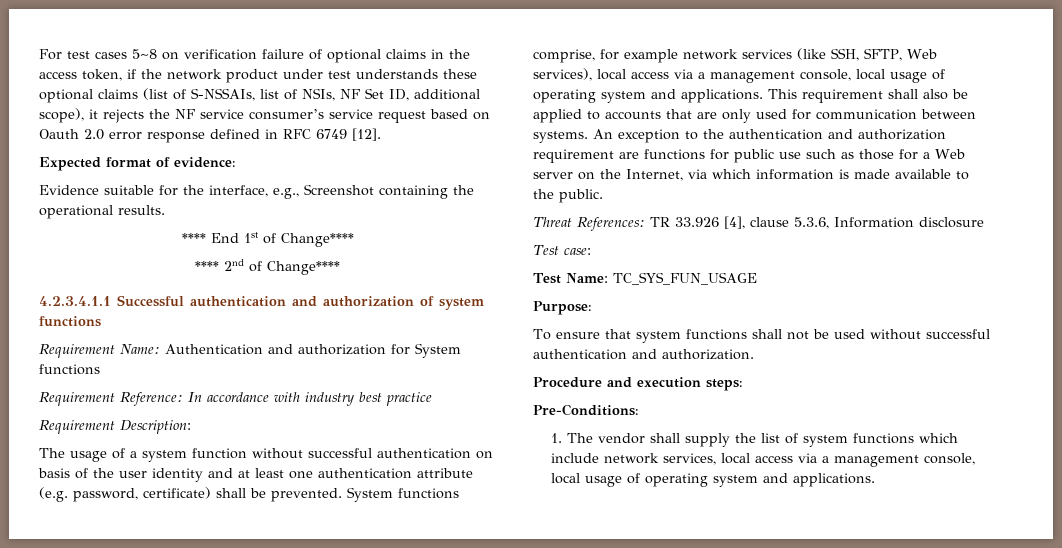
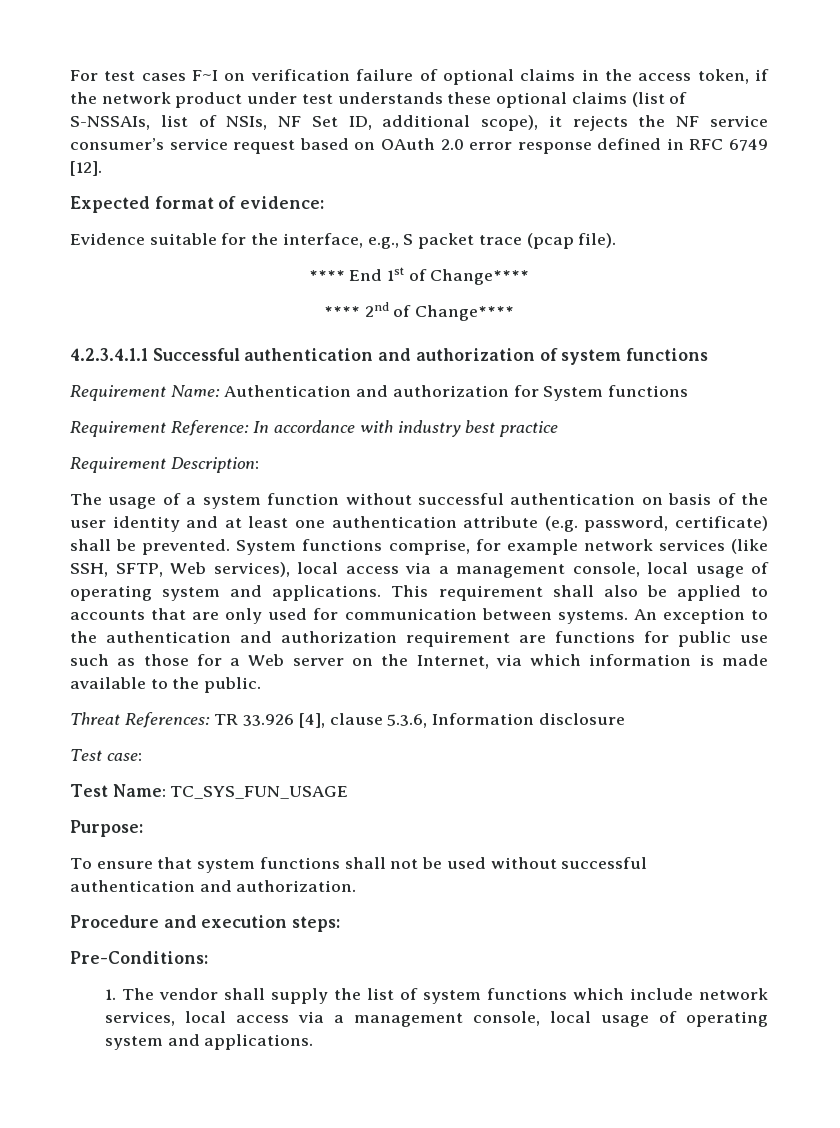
- For test cases 5~8 on verification failure of optional claims in the access token, if the network product under test understands these optional claims (list of S-NSSAIs, list of NSIs, NF Set ID, additional scope), it rejects the NF service consumer’s service request based on Oauth 2.0 error response defined in RFC 6749 [12].
+ For test cases F~I on verification failure of optional claims in the access token, if the network product under test understands these optional claims (list of S-NSSAIs, list of NSIs, NF Set ID, additional scope), it rejects the NF service consumer’s service request based on OAuth 2.0 error response defined in RFC 6749 [12].
- Evidence suitable for the interface, e.g., Screenshot containing the operational results.
+ Evidence suitable for the interface, e.g., S packet trace (pcap file).

